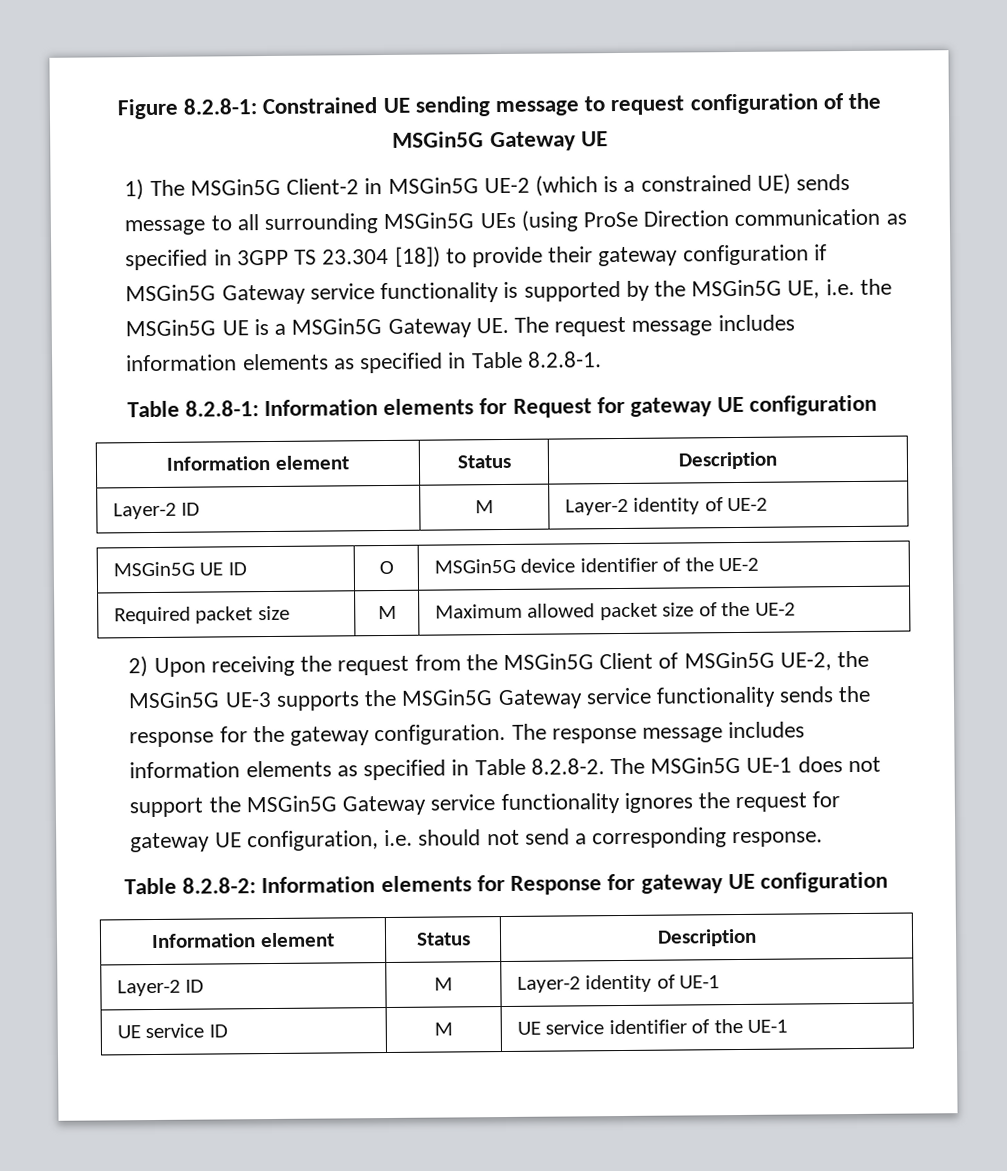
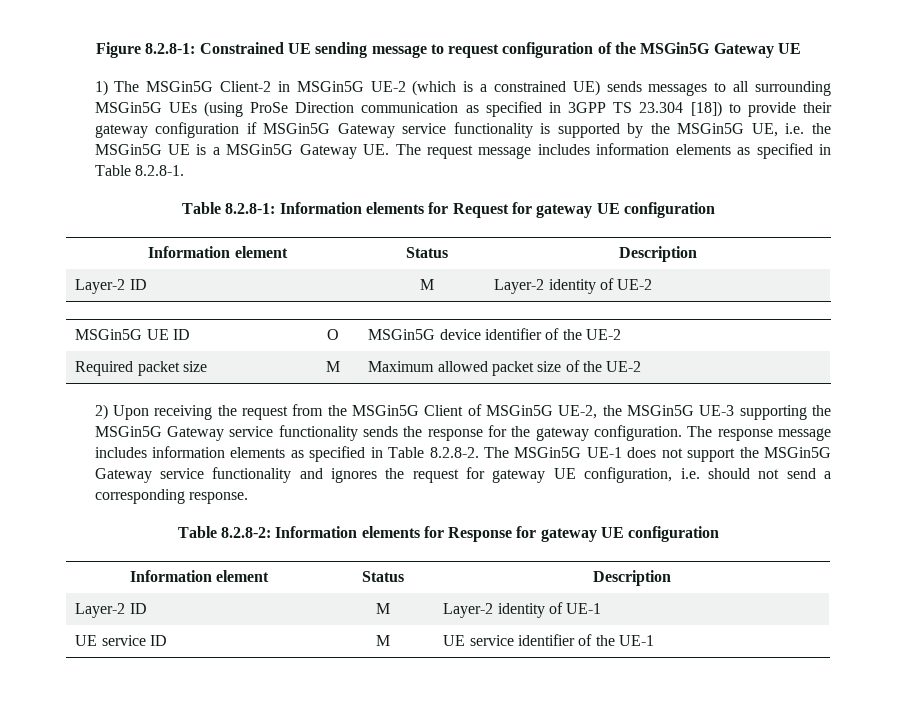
- 1) The MSGin5G Client-2 in MSGin5G UE-2 (which is a constrained UE) sends message to all surrounding MSGin5G UEs (using ProSe Direction communication as specified in 3GPP TS 23.304 [18]) to provide their gateway configuration if MSGin5G Gateway service functionality is supported by the MSGin5G UE, i.e. the MSGin5G UE is a MSGin5G Gateway UE. The request message includes information elements as specified in Table 8.2.8-1.
+ 1) The MSGin5G Client-2 in MSGin5G UE-2 (which is a constrained UE) sends messages to all surrounding MSGin5G UEs (using ProSe Direction communication as specified in 3GPP TS 23.304 [18]) to provide their gateway configuration if MSGin5G Gateway service functionality is supported by the MSGin5G UE, i.e. the MSGin5G UE is a MSGin5G Gateway UE. The request message includes information elements as specified in Table 8.2.8-1.
- 2) Upon receiving the request from the MSGin5G Client of MSGin5G UE-2, the MSGin5G UE-3 supports the MSGin5G Gateway service functionality sends the response for the gateway configuration.
+ 2) Upon receiving the request from the MSGin5G Client of MSGin5G UE-2, the MSGin5G UE-3 supporting the MSGin5G Gateway service functionality sends the response for the gateway configuration.
- The response message includes information elements as specified in Table 8.2.8-2. The MSGin5G UE-1 does not support the MSGin5G Gateway service functionality ignores the request for gateway UE configuration, i.e. should not send a corresponding response.
+ The response message includes information elements as specified in Table 8.2.8-2. The MSGin5G UE-1 does not support the MSGin5G Gateway service functionality and ignores the request for gateway UE configuration, i.e. should not send a corresponding response.

